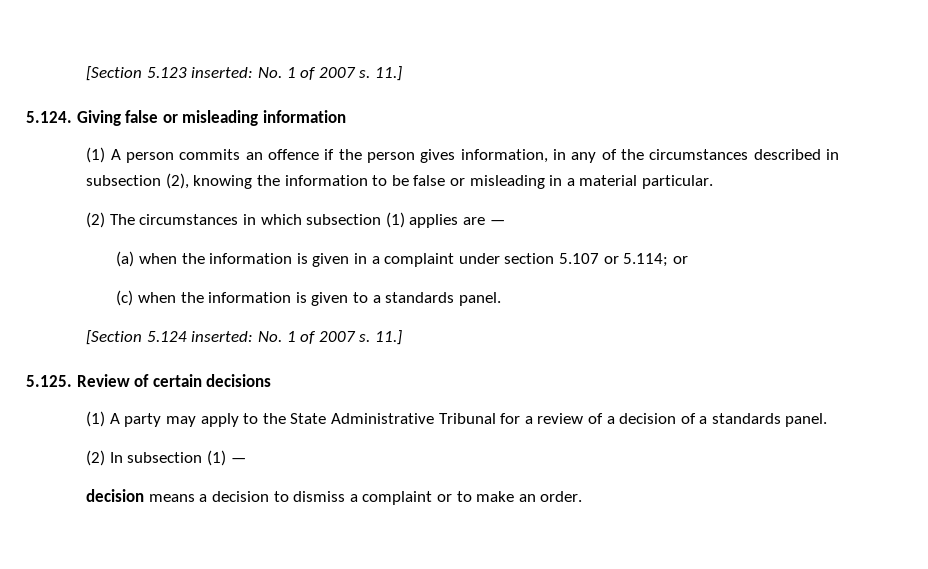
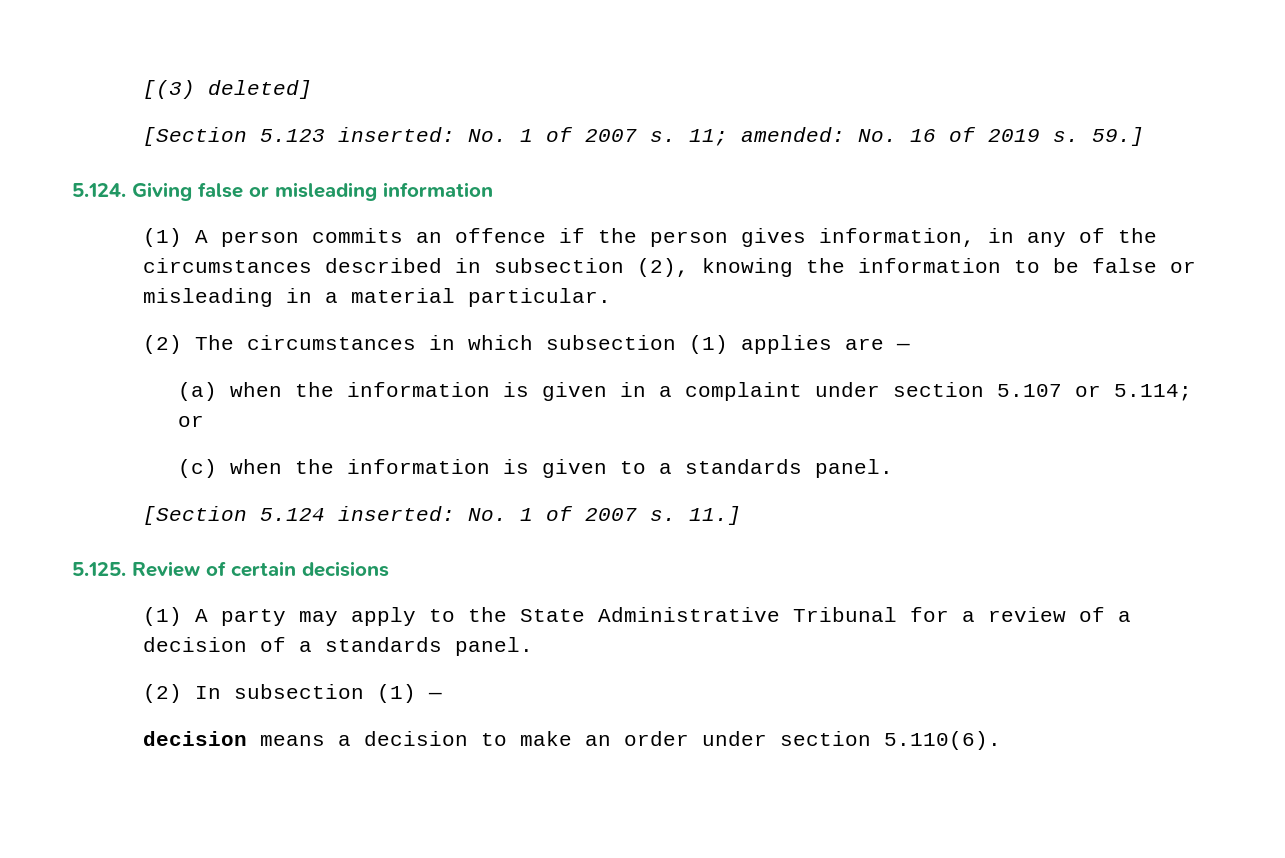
+ [(3) deleted]
- [Section 5.123 inserted: No. 1 of 2007 s. 11.]
+ [Section 5.123 inserted: No. 1 of 2007 s. 11; amended: No. 16 of 2019 s. 59.]
- decision means a decision to dismiss a complaint or to make an order.
+ decision means a decision to make an order under section 5.110(6).

